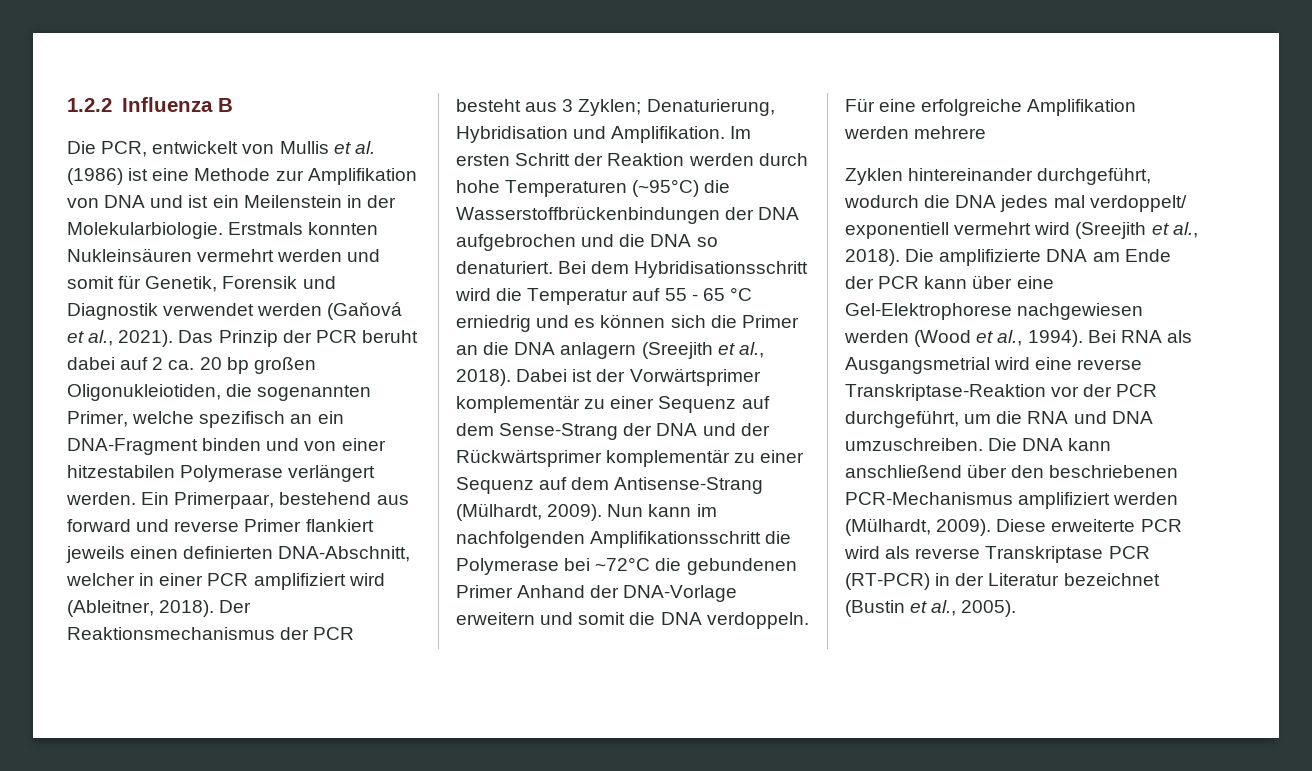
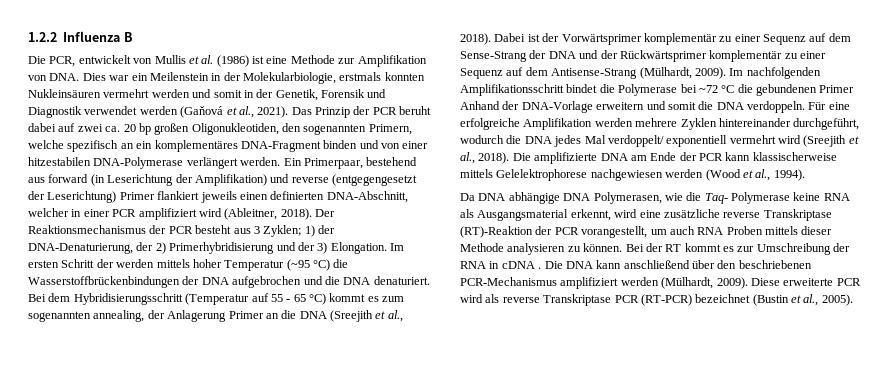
- Die PCR, entwickelt von Mullis et al. (1986) ist eine Methode zur Amplifikation von DNA und ist ein Meilenstein in der Molekularbiologie. Erstmals konnten Nukleinsäuren vermehrt werden und somit für Genetik, Forensik und Diagnostik verwendet werden (Gaňová et al., 2021).
+ Die PCR, entwickelt von Mullis et al. (1986) ist eine Methode zur Amplifikation von DNA. Dies war ein Meilenstein in der Molekularbiologie, erstmals konnten Nukleinsäuren vermehrt werden und somit in der Genetik, Forensik und Diagnostik verwendet werden (Gaňová et al., 2021).
- Das Prinzip der PCR beruht dabei auf 2 ca. 20 bp großen Oligonukleiotiden, die sogenannten Primer, welche spezifisch an ein DNA-Fragment binden und von einer hitzestabilen Polymerase verlängert werden.
+ Das Prinzip der PCR beruht dabei auf zwei ca. 20 bp großen Oligonukleotiden, den sogenannten Primern, welche spezifisch an ein komplementäres DNA-Fragment binden und von einer hitzestabilen DNA-Polymerase verlängert werden.
- Ein Primerpaar, bestehend aus forward und reverse Primer flankiert jeweils einen definierten DNA-Abschnitt, welcher in einer PCR amplifiziert wird (Ableitner, 2018).
+ Ein Primerpaar, bestehend aus forward (in Leserichtung der Amplifikation) und reverse (entgegengesetzt der Leserichtung) Primer flankiert jeweils einen definierten DNA-Abschnitt, welcher in einer PCR amplifiziert wird (Ableitner, 2018).
- Der Reaktionsmechanismus der PCR besteht aus 3 Zyklen; Denaturierung, Hybridisation und Amplifikation. Im ersten Schritt der Reaktion werden durch hohe Temperaturen (~95°C) die Wasserstoffbrückenbindungen der DNA aufgebrochen und die DNA so denaturiert.
+ Der Reaktionsmechanismus der PCR besteht aus 3 Zyklen; 1) der DNA-Denaturierung, der 2) Primerhybridisierung und der 3) Elongation. Im ersten Schritt der werden mittels hoher Temperatur (~95 °C) die Wasserstoffbrückenbindungen der DNA aufgebrochen und die DNA denaturiert.
- Bei dem Hybridisationsschritt wird die Temperatur auf 55 - 65 °C erniedrig und es können sich die Primer an die DNA anlagern (Sreejith et al., 2018).
+ Bei dem Hybridisierungsschritt (Temperatur auf 55 - 65 °C) kommt es zum sogenannten annealing, der Anlagerung Primer an die DNA (Sreejith et al., 2018).
- Nun kann im nachfolgenden Amplifikationsschritt die Polymerase bei ~72°C die gebundenen Primer Anhand der DNA-Vorlage erweitern und somit die DNA verdoppeln.
+ Im nachfolgenden Amplifikationsschritt bindet die Polymerase bei ~72 °C die gebundenen Primer Anhand der DNA-Vorlage erweitern und somit die DNA verdoppeln.
- Für eine erfolgreiche Amplifikation werden mehrere
- Zyklen hintereinander durchgeführt, wodurch die DNA jedes mal verdoppelt/ exponentiell vermehrt wird (Sreejith et al., 2018).
+ Für eine erfolgreiche Amplifikation werden mehrere Zyklen hintereinander durchgeführt, wodurch die DNA jedes Mal verdoppelt/ exponentiell vermehrt wird (Sreejith et al., 2018).
- Die amplifizierte DNA am Ende der PCR kann über eine Gel-Elektrophorese nachgewiesen werden (Wood et al., 1994). Bei RNA als Ausgangsmetrial wird eine reverse Transkriptase-Reaktion vor der PCR durchgeführt, um die RNA und DNA umzuschreiben.
+ Die amplifizierte DNA am Ende der PCR kann klassischerweise mittels Gelelektrophorese nachgewiesen werden (Wood et al., 1994).
+ Da DNA abhängige DNA Polymerasen, wie die Taq- Polymerase keine RNA als Ausgangsmaterial erkennt, wird eine zusätzliche reverse Transkriptase (RT)-Reaktion der PCR vorangestellt, um auch RNA Proben mittels dieser Methode analysieren zu können. Bei der RT kommt es zur Umschreibung der RNA in cDNA .
- Diese erweiterte PCR wird als reverse Transkriptase PCR (RT-PCR) in der Literatur bezeichnet (Bustin et al., 2005).
+ Diese erweiterte PCR wird als reverse Transkriptase PCR (RT-PCR) bezeichnet (Bustin et al., 2005).

